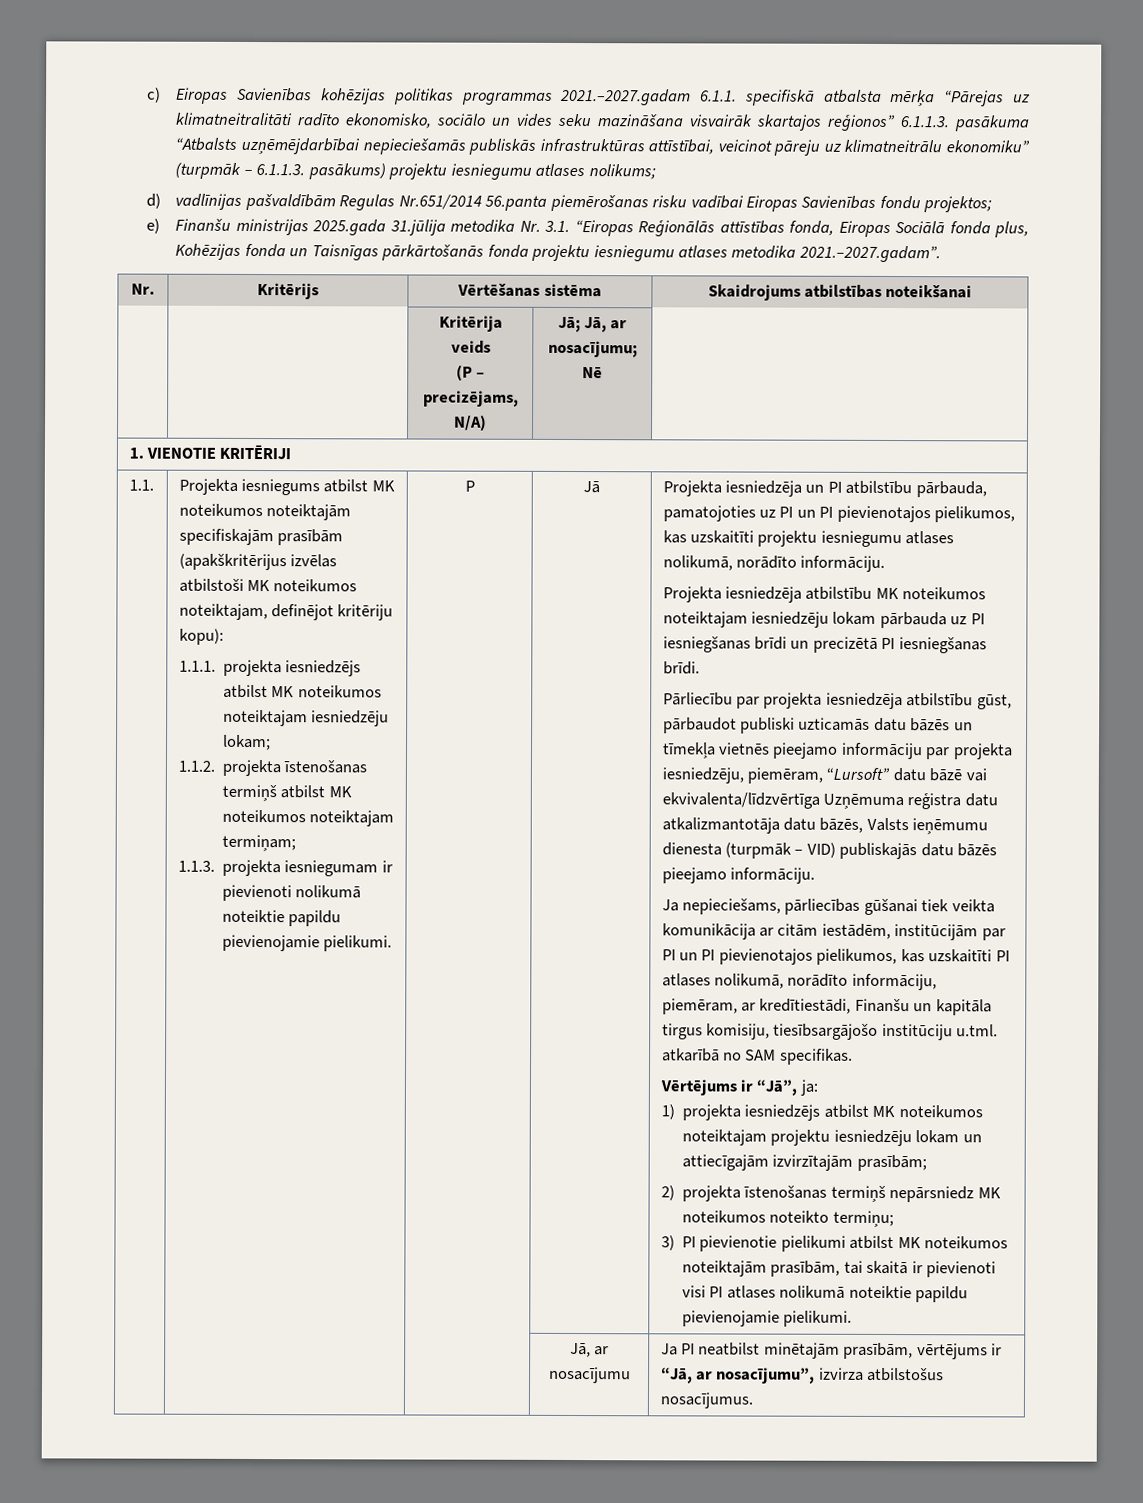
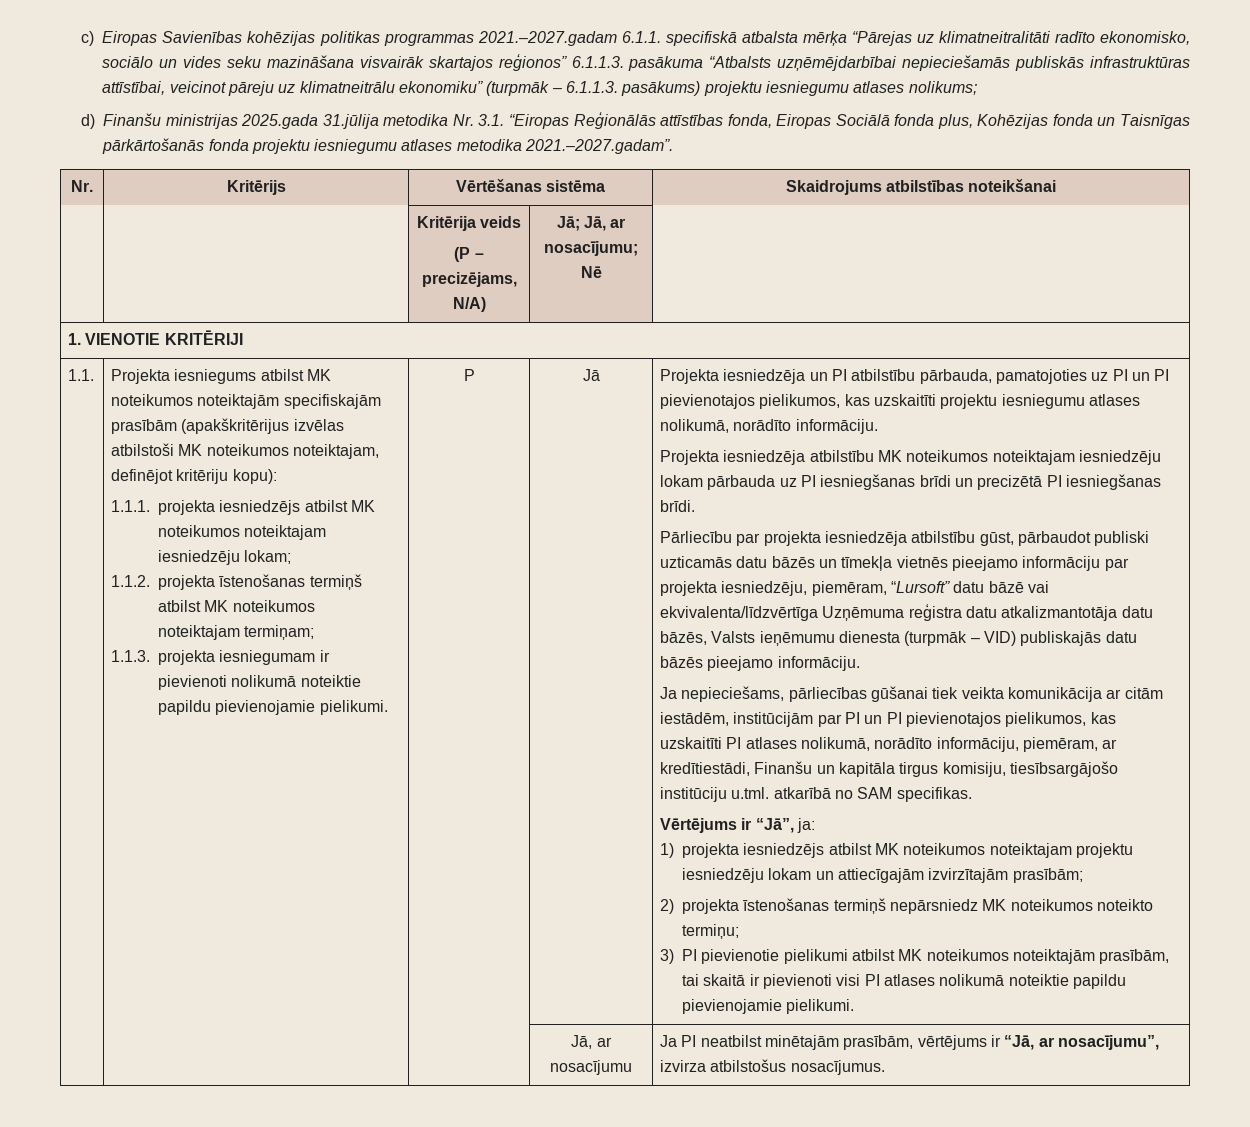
- d) vadlīnijas pašvaldībām Regulas Nr.651/2014 56.panta piemērošanas risku vadībai Eiropas Savienības fondu projektos;
- e) Finanšu ministrijas 2025.gada 31.jūlija metodika Nr. 3.1. “Eiropas Reģionālās attīstības fonda, Eiropas Sociālā fonda plus, Kohēzijas fonda un Taisnīgas pārkārtošanās fonda projektu iesniegumu atlases metodika 2021.–2027.gadam”.
+ d) Finanšu ministrijas 2025.gada 31.jūlija metodika Nr. 3.1. “Eiropas Reģionālās attīstības fonda, Eiropas Sociālā fonda plus, Kohēzijas fonda un Taisnīgas pārkārtošanās fonda projektu iesniegumu atlases metodika 2021.–2027.gadam”.

